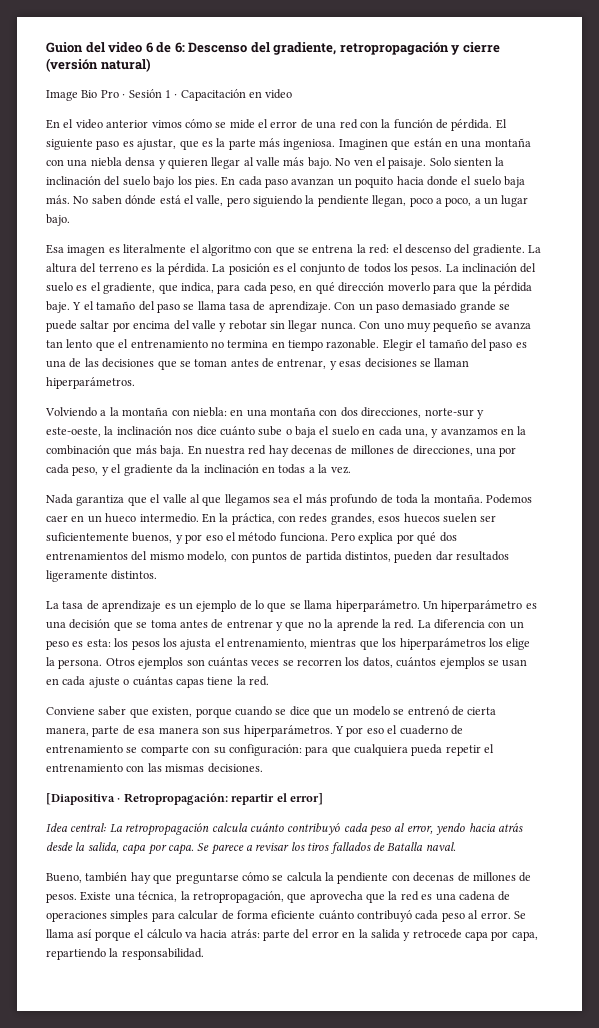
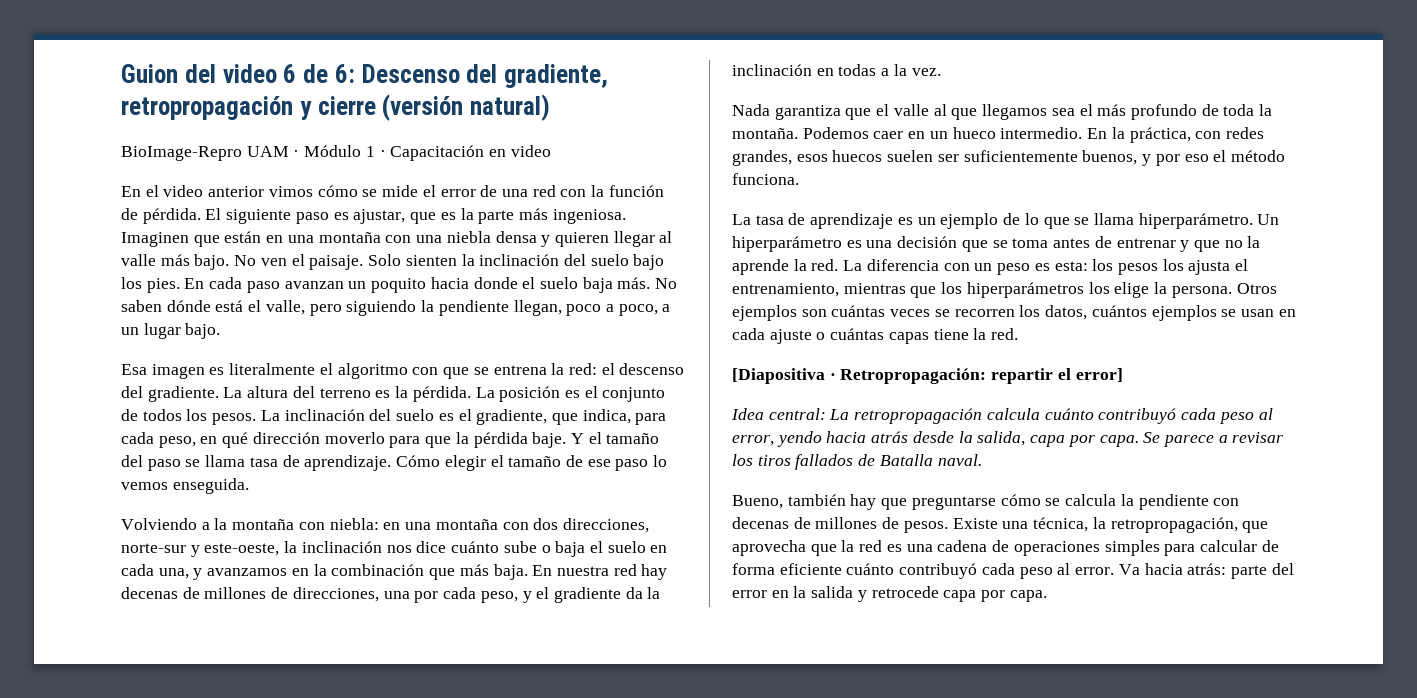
- Image Bio Pro · Sesión 1 · Capacitación en video
+ BioImage-Repro UAM · Módulo 1 · Capacitación en video
- Con un paso demasiado grande se puede saltar por encima del valle y rebotar sin llegar nunca. Con uno muy pequeño se avanza tan lento que el entrenamiento no termina en tiempo razonable. Elegir el tamaño del paso es una de las decisiones que se toman antes de entrenar, y esas decisiones se llaman hiperparámetros.
+ Cómo elegir el tamaño de ese paso lo vemos enseguida.
- Pero explica por qué dos entrenamientos del mismo modelo, con puntos de partida distintos, pueden dar resultados ligeramente distintos.
- Conviene saber que existen, porque cuando se dice que un modelo se entrenó de cierta manera, parte de esa manera son sus hiperparámetros. Y por eso el cuaderno de entrenamiento se comparte con su configuración: para que cualquiera pueda repetir el entrenamiento con las mismas decisiones.
- Se llama así porque el cálculo va hacia atrás: parte del error en la salida y retrocede capa por capa, repartiendo la responsabilidad.
+ Va hacia atrás: parte del error en la salida y retrocede capa por capa.

